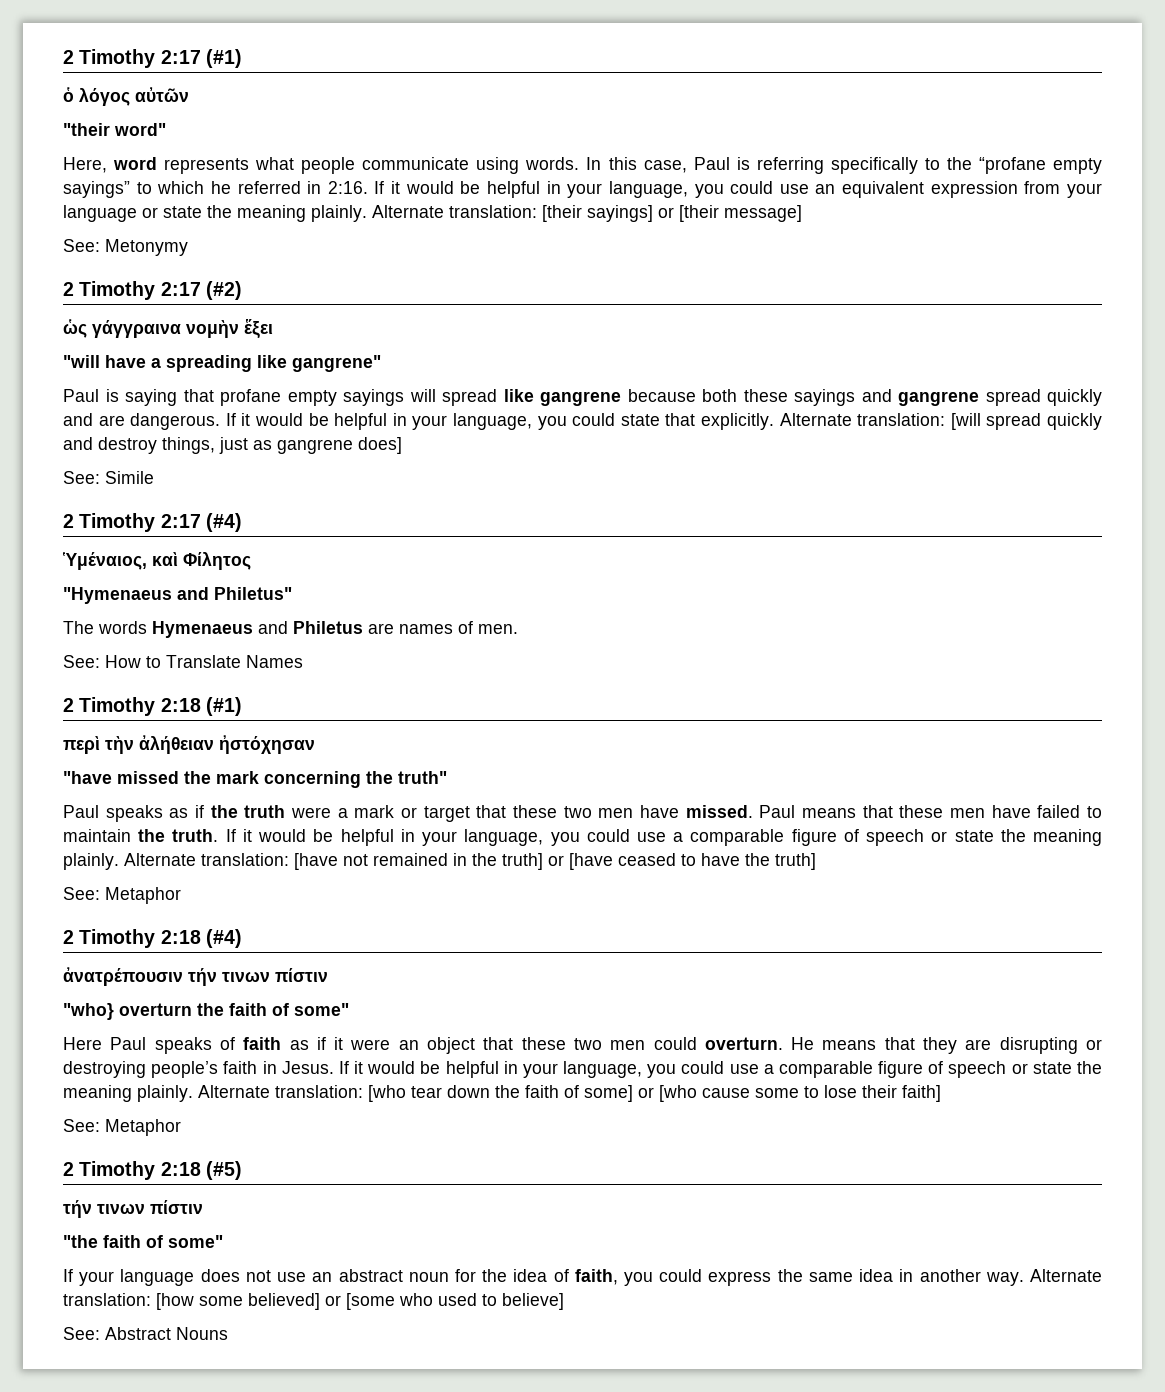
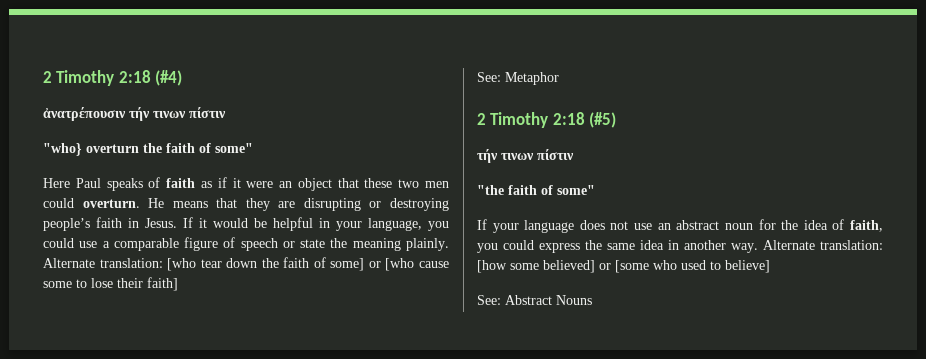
- 2 Timothy 2:17 (#1)
- ὁ λόγος αὐτῶν
- "their word"
- Here, word represents what people communicate using words. In this case, Paul is referring specifically to the “profane empty sayings” to which he referred in 2:16. If it would be helpful in your language, you could use an equivalent expression from your language or state the meaning plainly. Alternate translation: [their sayings] or [their message]
- See: Metonymy
- 2 Timothy 2:17 (#2)
- ὡς γάγγραινα νομὴν ἕξει
- "will have a spreading like gangrene"
- Paul is saying that profane empty sayings will spread like gangrene because both these sayings and gangrene spread quickly and are dangerous. If it would be helpful in your language, you could state that explicitly. Alternate translation: [will spread quickly and destroy things, just as gangrene does]
- See: Simile
- 2 Timothy 2:17 (#4)
- Ὑμέναιος, καὶ Φίλητος
- "Hymenaeus and Philetus"
- The words Hymenaeus and Philetus are names of men.
- See: How to Translate Names
- 2 Timothy 2:18 (#1)
- περὶ τὴν ἀλήθειαν ἠστόχησαν
- "have missed the mark concerning the truth"
- Paul speaks as if the truth were a mark or target that these two men have missed. Paul means that these men have failed to maintain the truth. If it would be helpful in your language, you could use a comparable figure of speech or state the meaning plainly. Alternate translation: [have not remained in the truth] or [have ceased to have the truth]
- See: Metaphor

